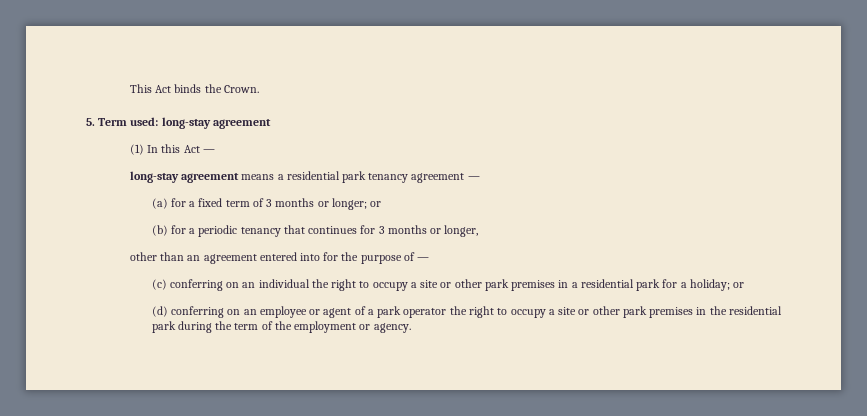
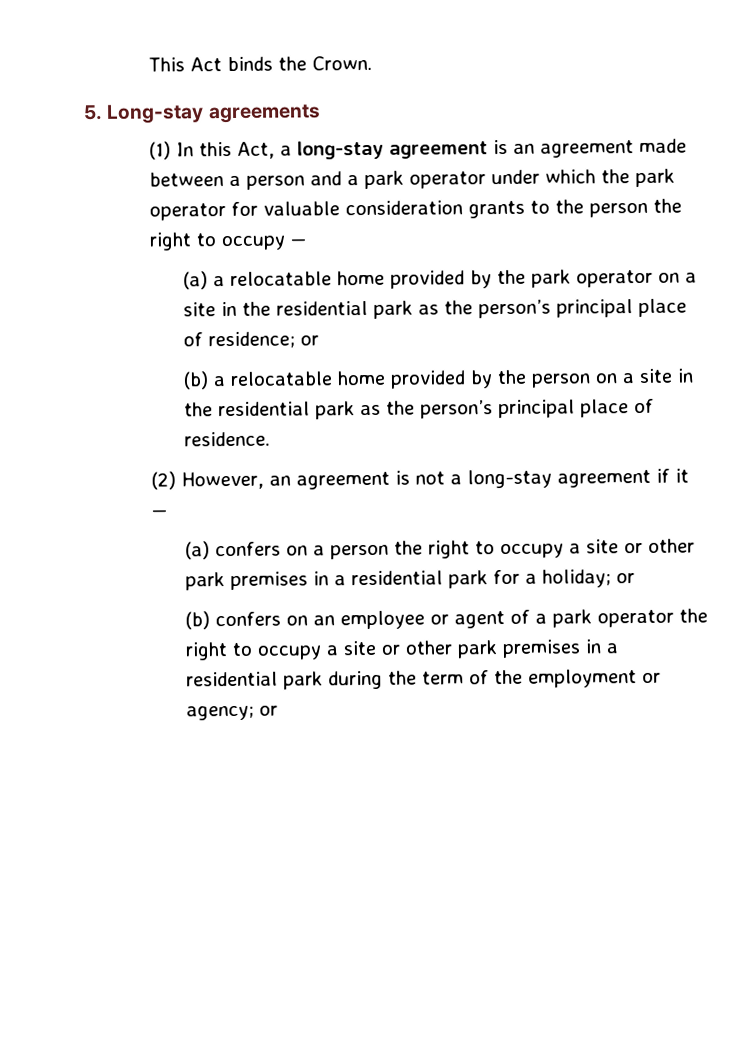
- 5. Term used: long-stay agreement
+ 5. Long-stay agreements
- (1) In this Act —
- long-stay agreement means a residential park tenancy agreement —
- (a) for a fixed term of 3 months or longer; or
- (b) for a periodic tenancy that continues for 3 months or longer,
- other than an agreement entered into for the purpose of —
- (c) conferring on an individual the right to occupy a site or other park premises in a residential park for a holiday; or
+ (1) In this Act, a long-stay agreement is an agreement made between a person and a park operator under which the park operator for valuable consideration grants to the person the right to occupy —
+ (a) a relocatable home provided by the park operator on a site in the residential park as the person’s principal place of residence; or
+ (b) a relocatable home provided by the person on a site in the residential park as the person’s principal place of residence.
+ (2) However, an agreement is not a long-stay agreement if it —
+ (a) confers on a person the right to occupy a site or other park premises in a residential park for a holiday; or
- (d) conferring on an employee or agent of a park operator the right to occupy a site or other park premises in the residential park during the term of the employment or agency.
+ (b) confers on an employee or agent of a park operator the right to occupy a site or other park premises in a residential park during the term of the employment or agency; or

